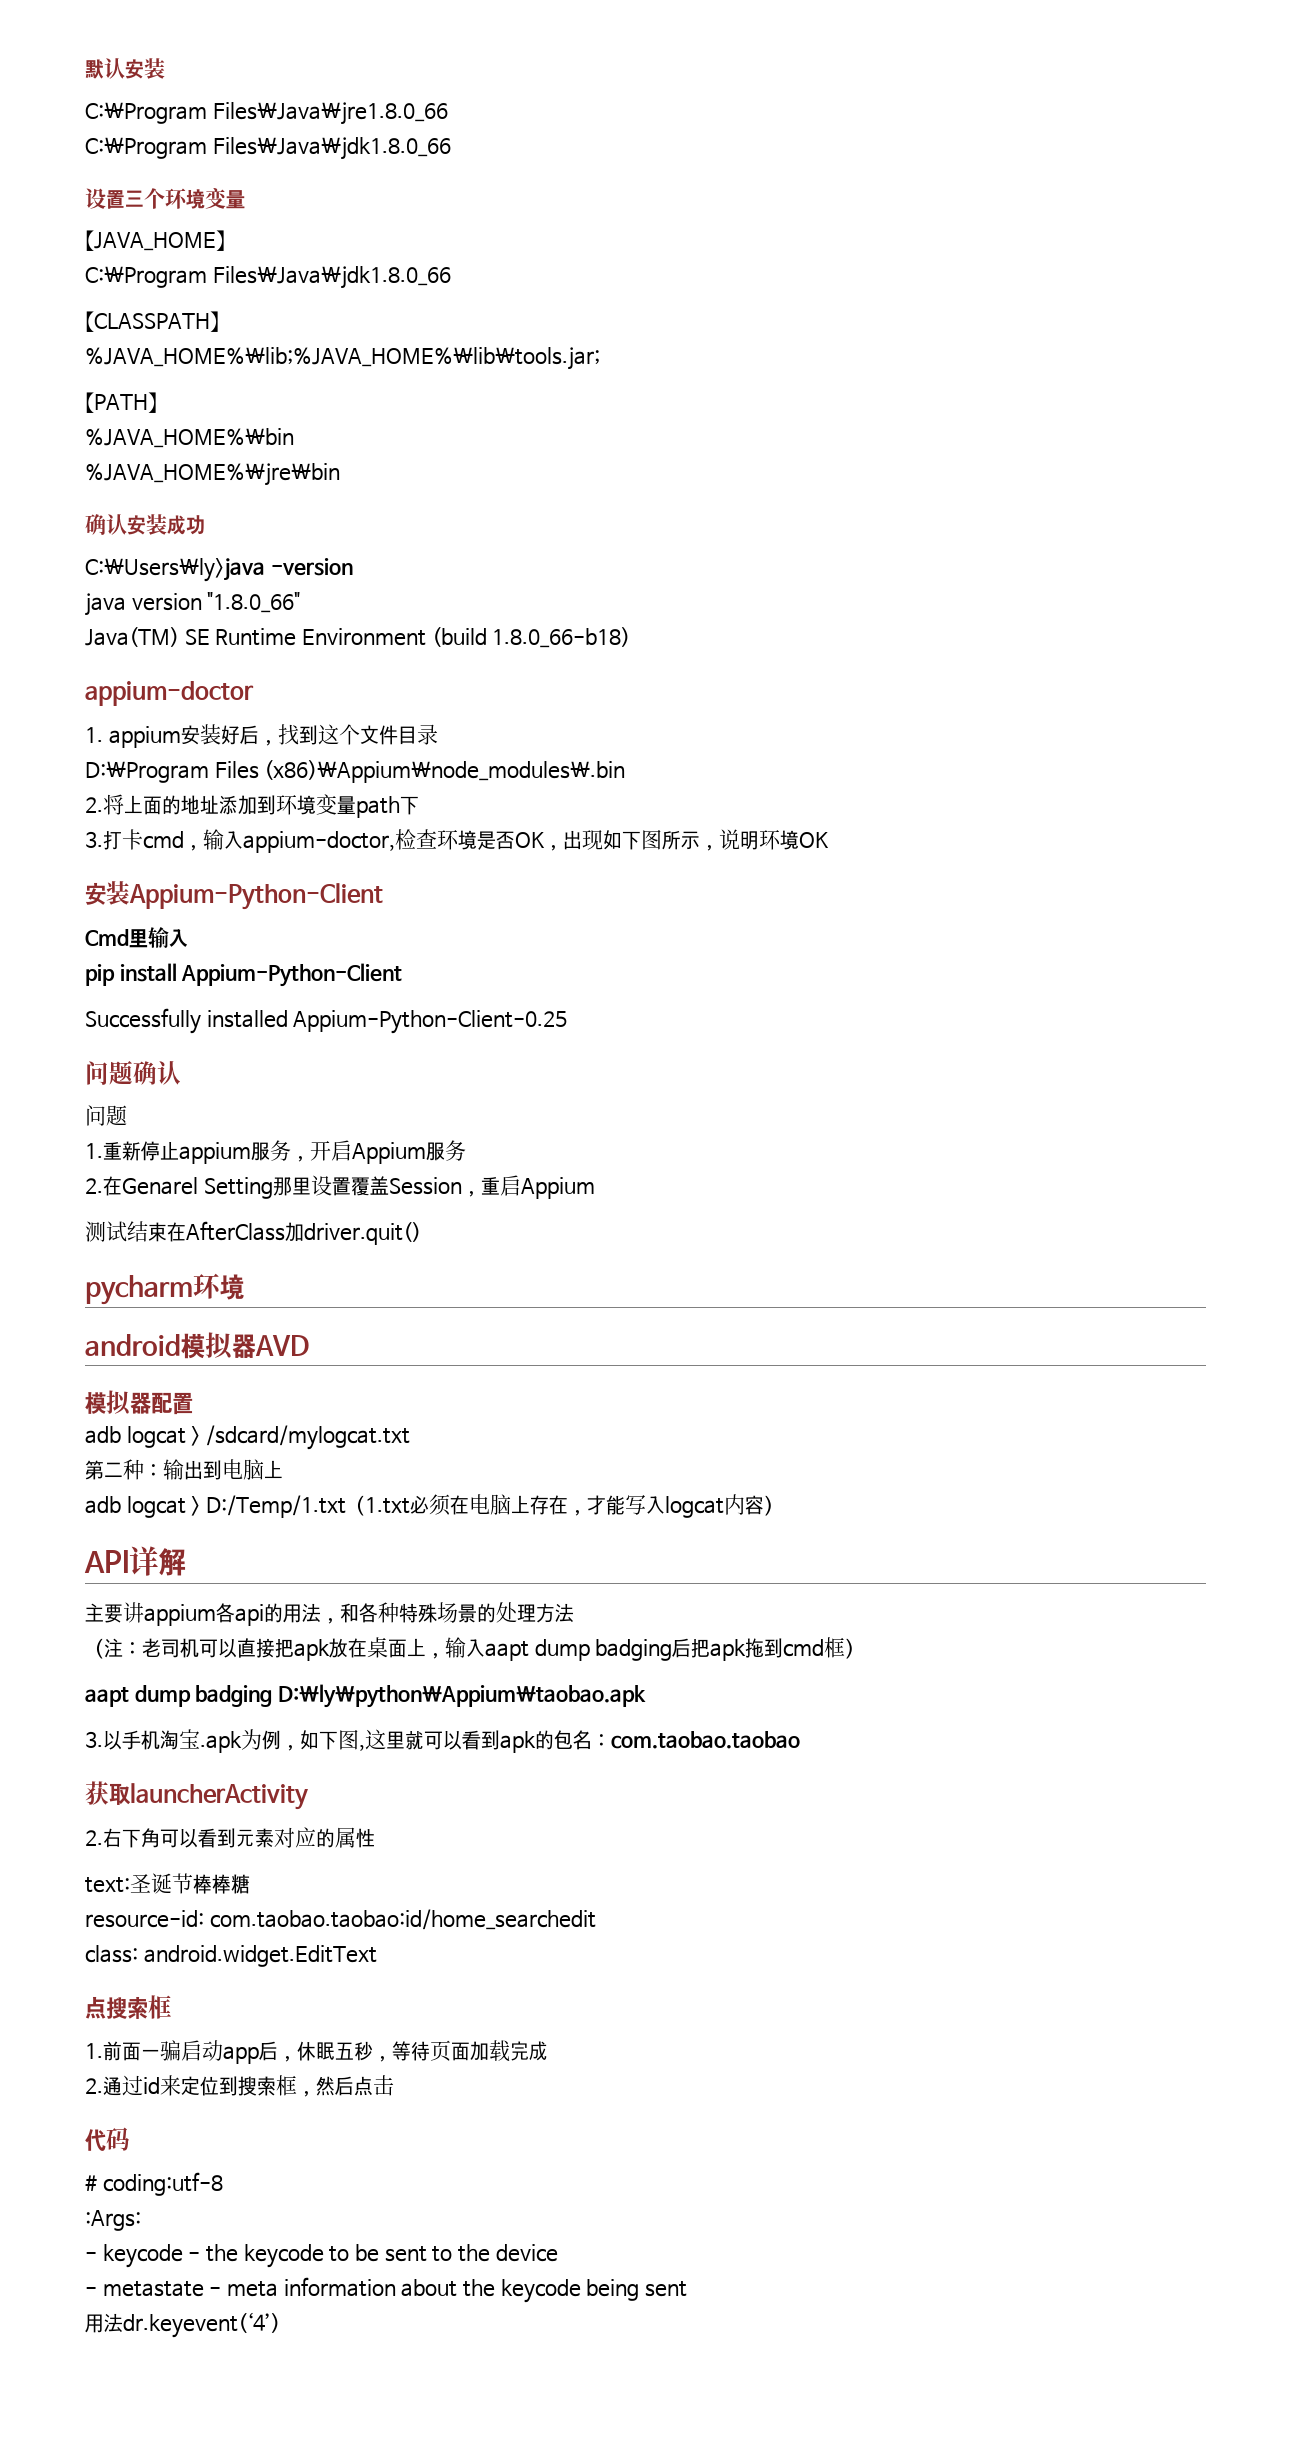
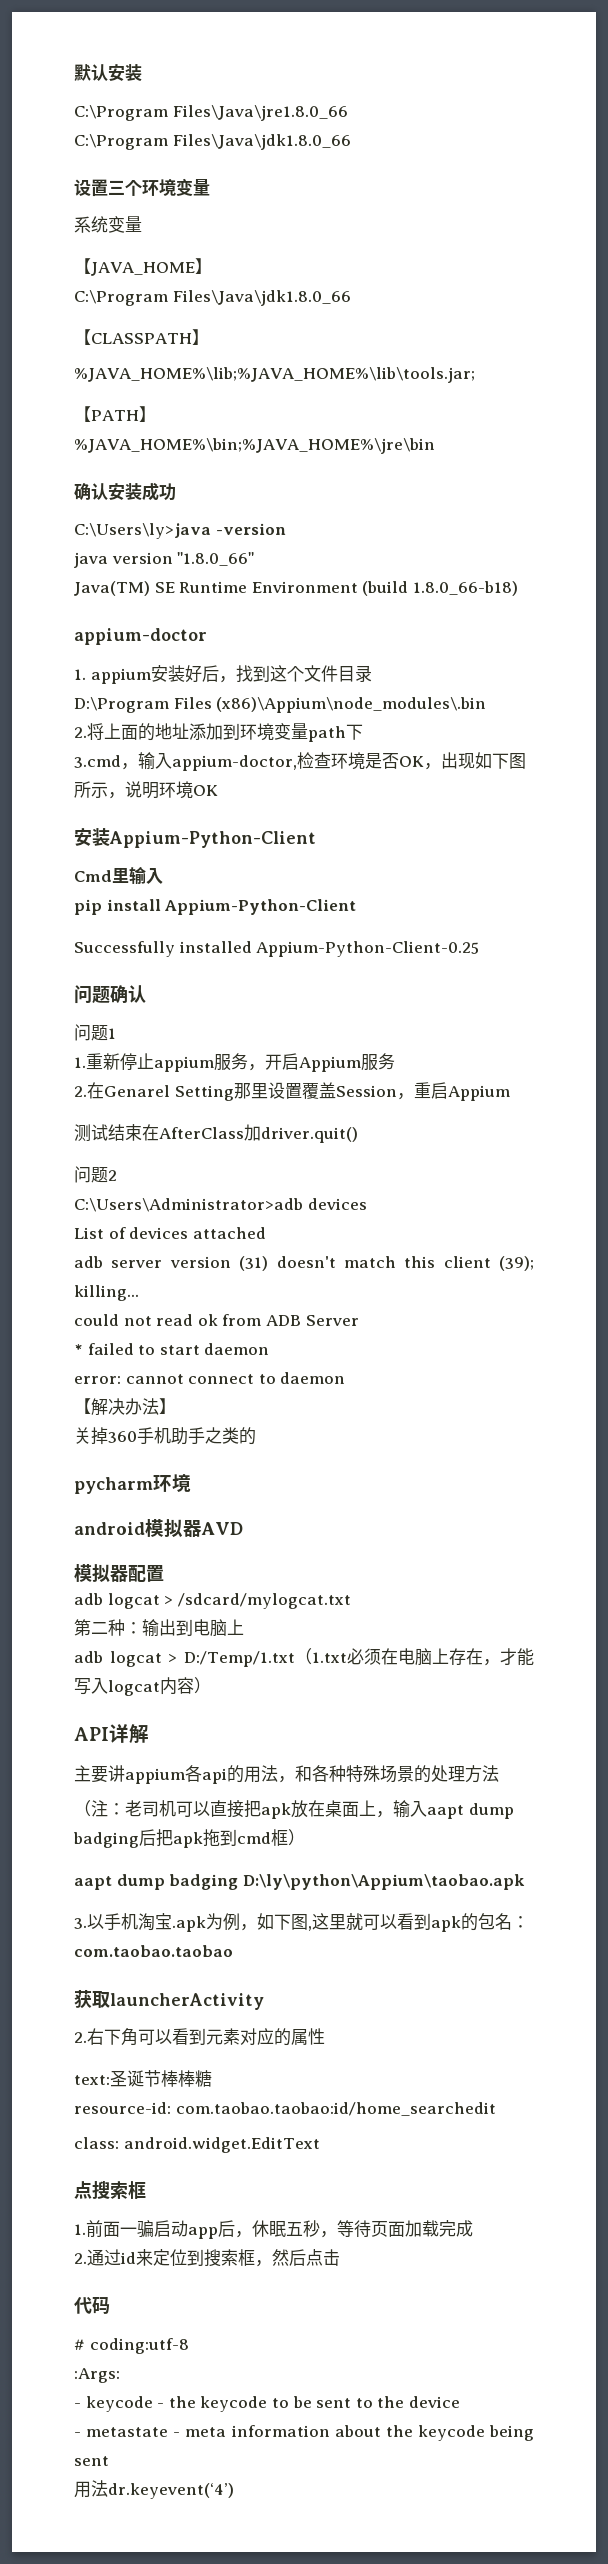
+ 系统变量
- %JAVA_HOME%\bin
- %JAVA_HOME%\jre\bin
+ %JAVA_HOME%\bin;%JAVA_HOME%\jre\bin
- 3.打卡cmd，输入appium-doctor,检查环境是否OK，出现如下图所示，说明环境OK
+ 3.cmd，输入appium-doctor,检查环境是否OK，出现如下图所示，说明环境OK
  问题确认
- 问题
+ 问题1
+ 问题2
+ C:\Users\Administrator>adb devices
+ List of devices attached
+ adb server version (31) doesn't match this client (39); killing...
+ could not read ok from ADB Server
+ * failed to start daemon
+ error: cannot connect to daemon
+ 【解决办法】
+ 关掉360手机助手之类的

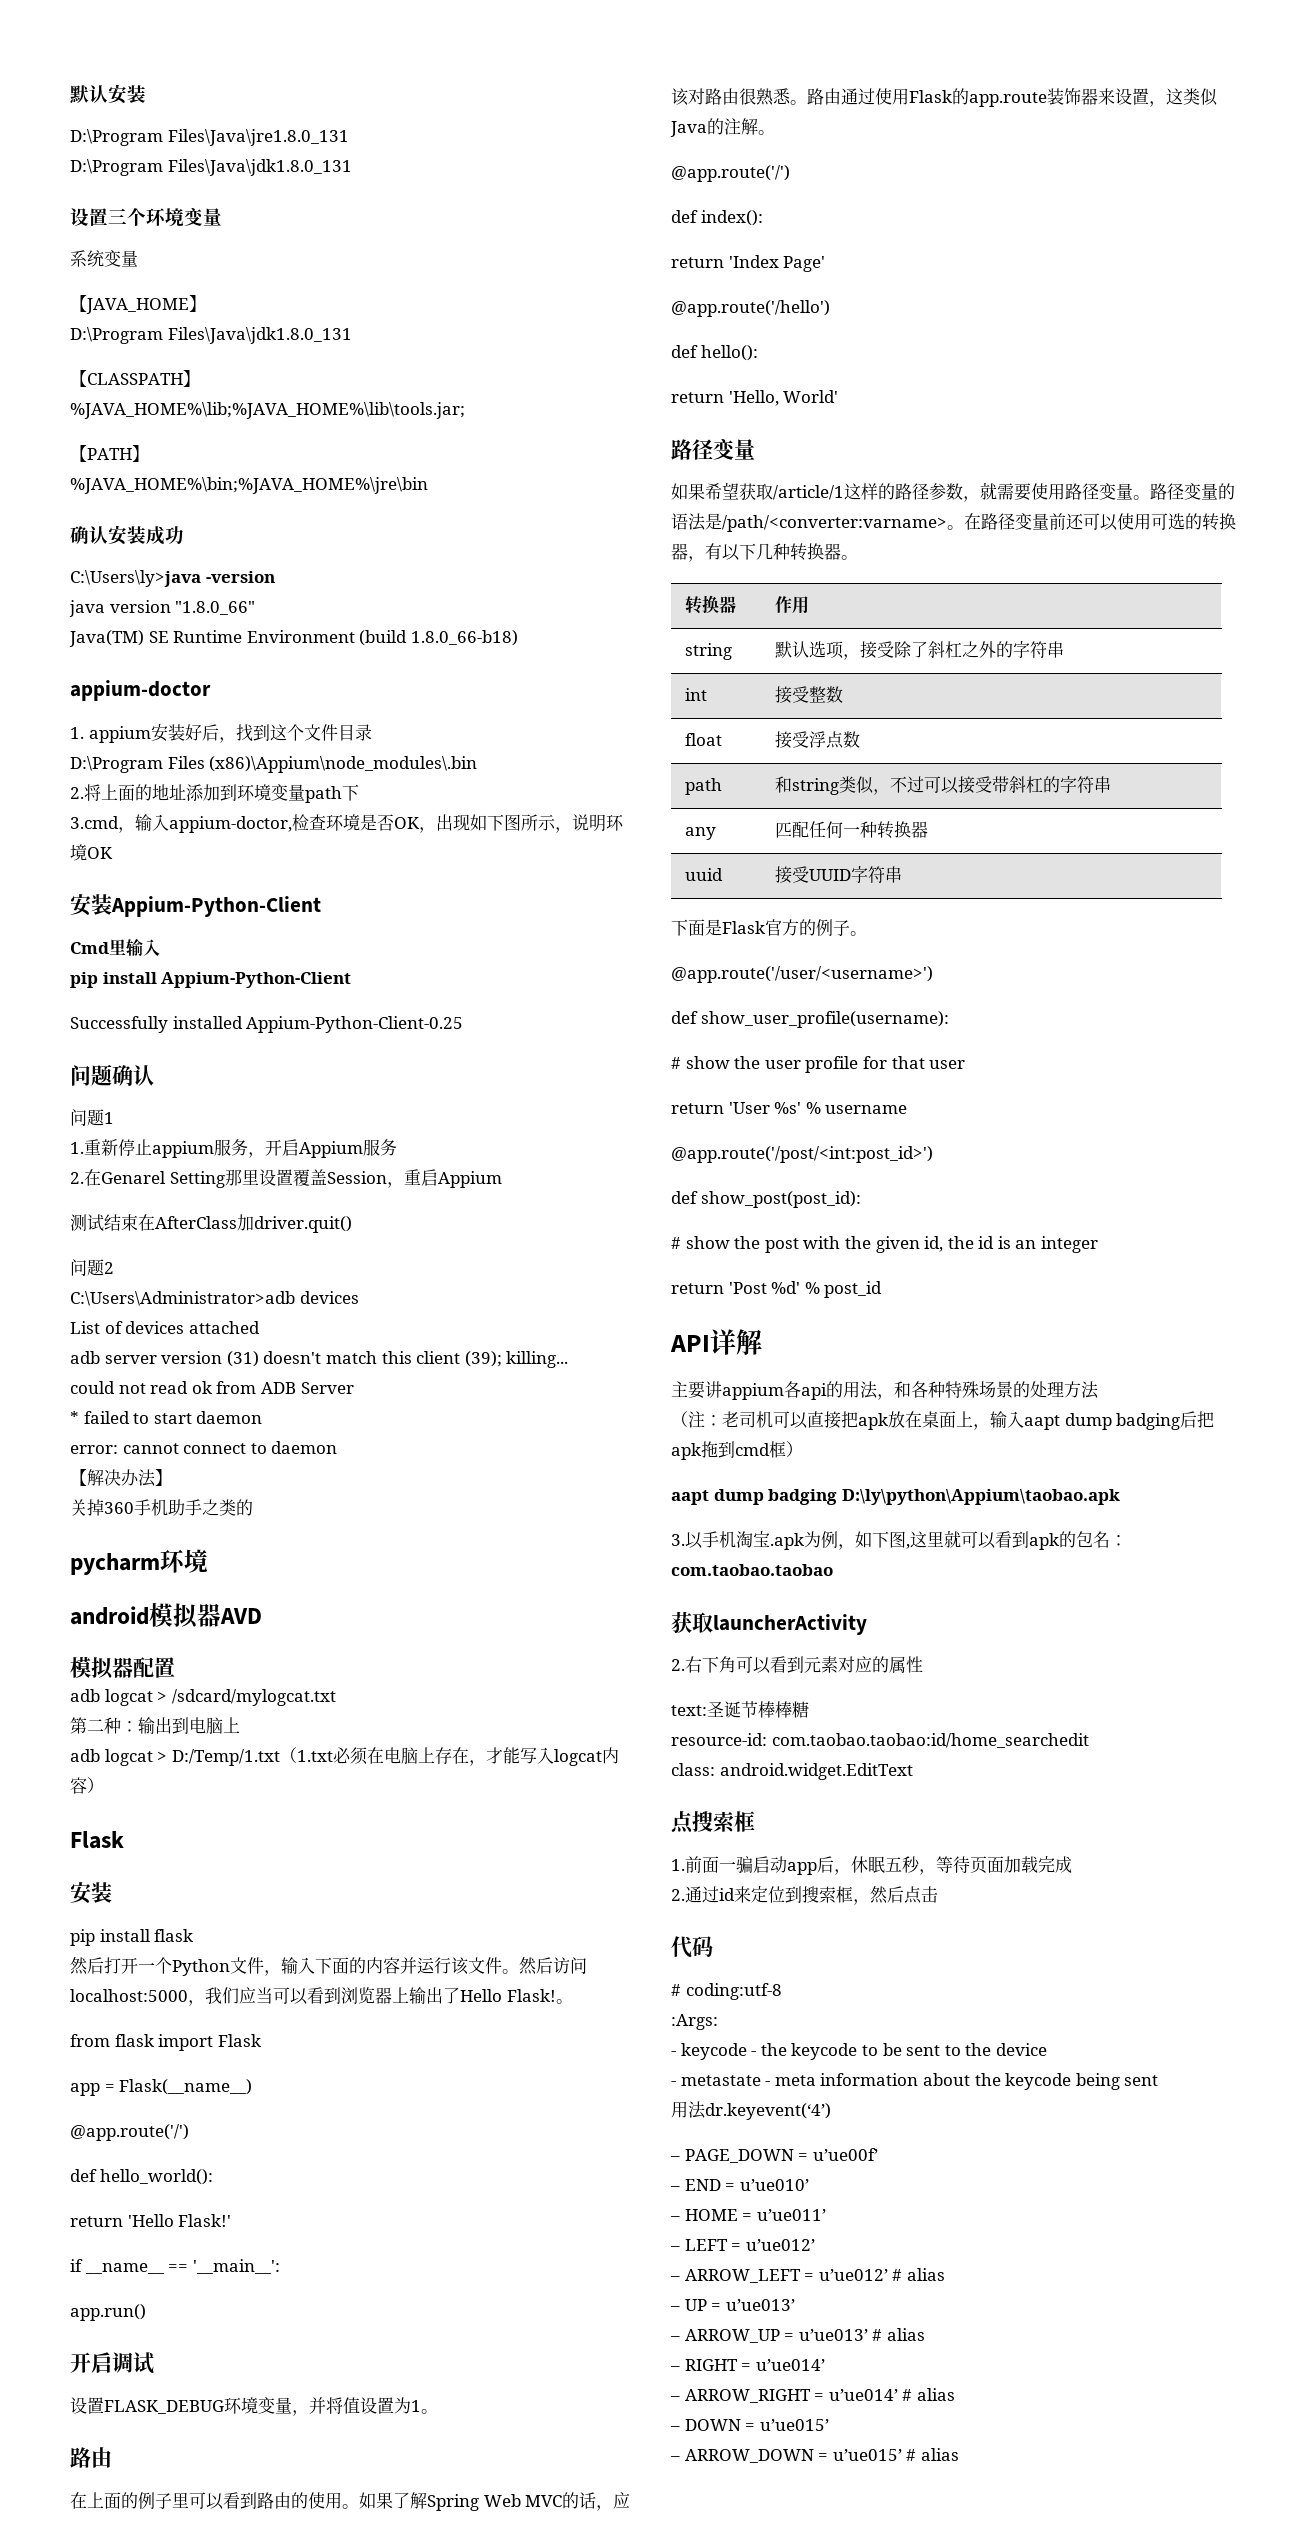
- C:\Program Files\Java\jre1.8.0_66
- C:\Program Files\Java\jdk1.8.0_66
+ D:\Program Files\Java\jre1.8.0_131
+ D:\Program Files\Java\jdk1.8.0_131
  【JAVA_HOME】
- C:\Program Files\Java\jdk1.8.0_66
+ D:\Program Files\Java\jdk1.8.0_131
  adb logcat > D:/Temp/1.txt（1.txt必须在电脑上存在，才能写入logcat内容）
+ Flask
+ 安装
+ pip install flask
+ 然后打开一个Python文件，输入下面的内容并运行该文件。然后访问localhost:5000，我们应当可以看到浏览器上输出了Hello Flask!。
+ from flask import Flask
+ app = Flask(__name__)
+ @app.route('/')
+ def hello_world():
+ return 'Hello Flask!'
+ if __name__ == '__main__':
+ app.run()
+ 开启调试
+ 设置FLASK_DEBUG环境变量，并将值设置为1。
+ 路由
+ 在上面的例子里可以看到路由的使用。如果了解Spring Web MVC的话，应该对路由很熟悉。路由通过使用Flask的app.route装饰器来设置，这类似Java的注解。
+ @app.route('/')
+ def index():
+ return 'Index Page'
+ @app.route('/hello')
+ def hello():
+ return 'Hello, World'
+ 路径变量
+ 如果希望获取/article/1这样的路径参数，就需要使用路径变量。路径变量的语法是/path/<converter:varname>。在路径变量前还可以使用可选的转换器，有以下几种转换器。
+ 转换器 | 作用
+ string | 默认选项，接受除了斜杠之外的字符串
+ int | 接受整数
+ float | 接受浮点数
+ path | 和string类似，不过可以接受带斜杠的字符串
+ any | 匹配任何一种转换器
+ uuid | 接受UUID字符串
+ 下面是Flask官方的例子。
+ @app.route('/user/<username>')
+ def show_user_profile(username):
+ # show the user profile for that user
+ return 'User %s' % username
+ @app.route('/post/<int:post_id>')
+ def show_post(post_id):
+ # show the post with the given id, the id is an integer
+ return 'Post %d' % post_id
+ – PAGE_DOWN = u’ue00f’
+ – END = u’ue010’
+ – HOME = u’ue011’
+ – LEFT = u’ue012’
+ – ARROW_LEFT = u’ue012’ # alias
+ – UP = u’ue013’
+ – ARROW_UP = u’ue013’ # alias
+ – RIGHT = u’ue014’
+ – ARROW_RIGHT = u’ue014’ # alias
+ – DOWN = u’ue015’
+ – ARROW_DOWN = u’ue015’ # alias

